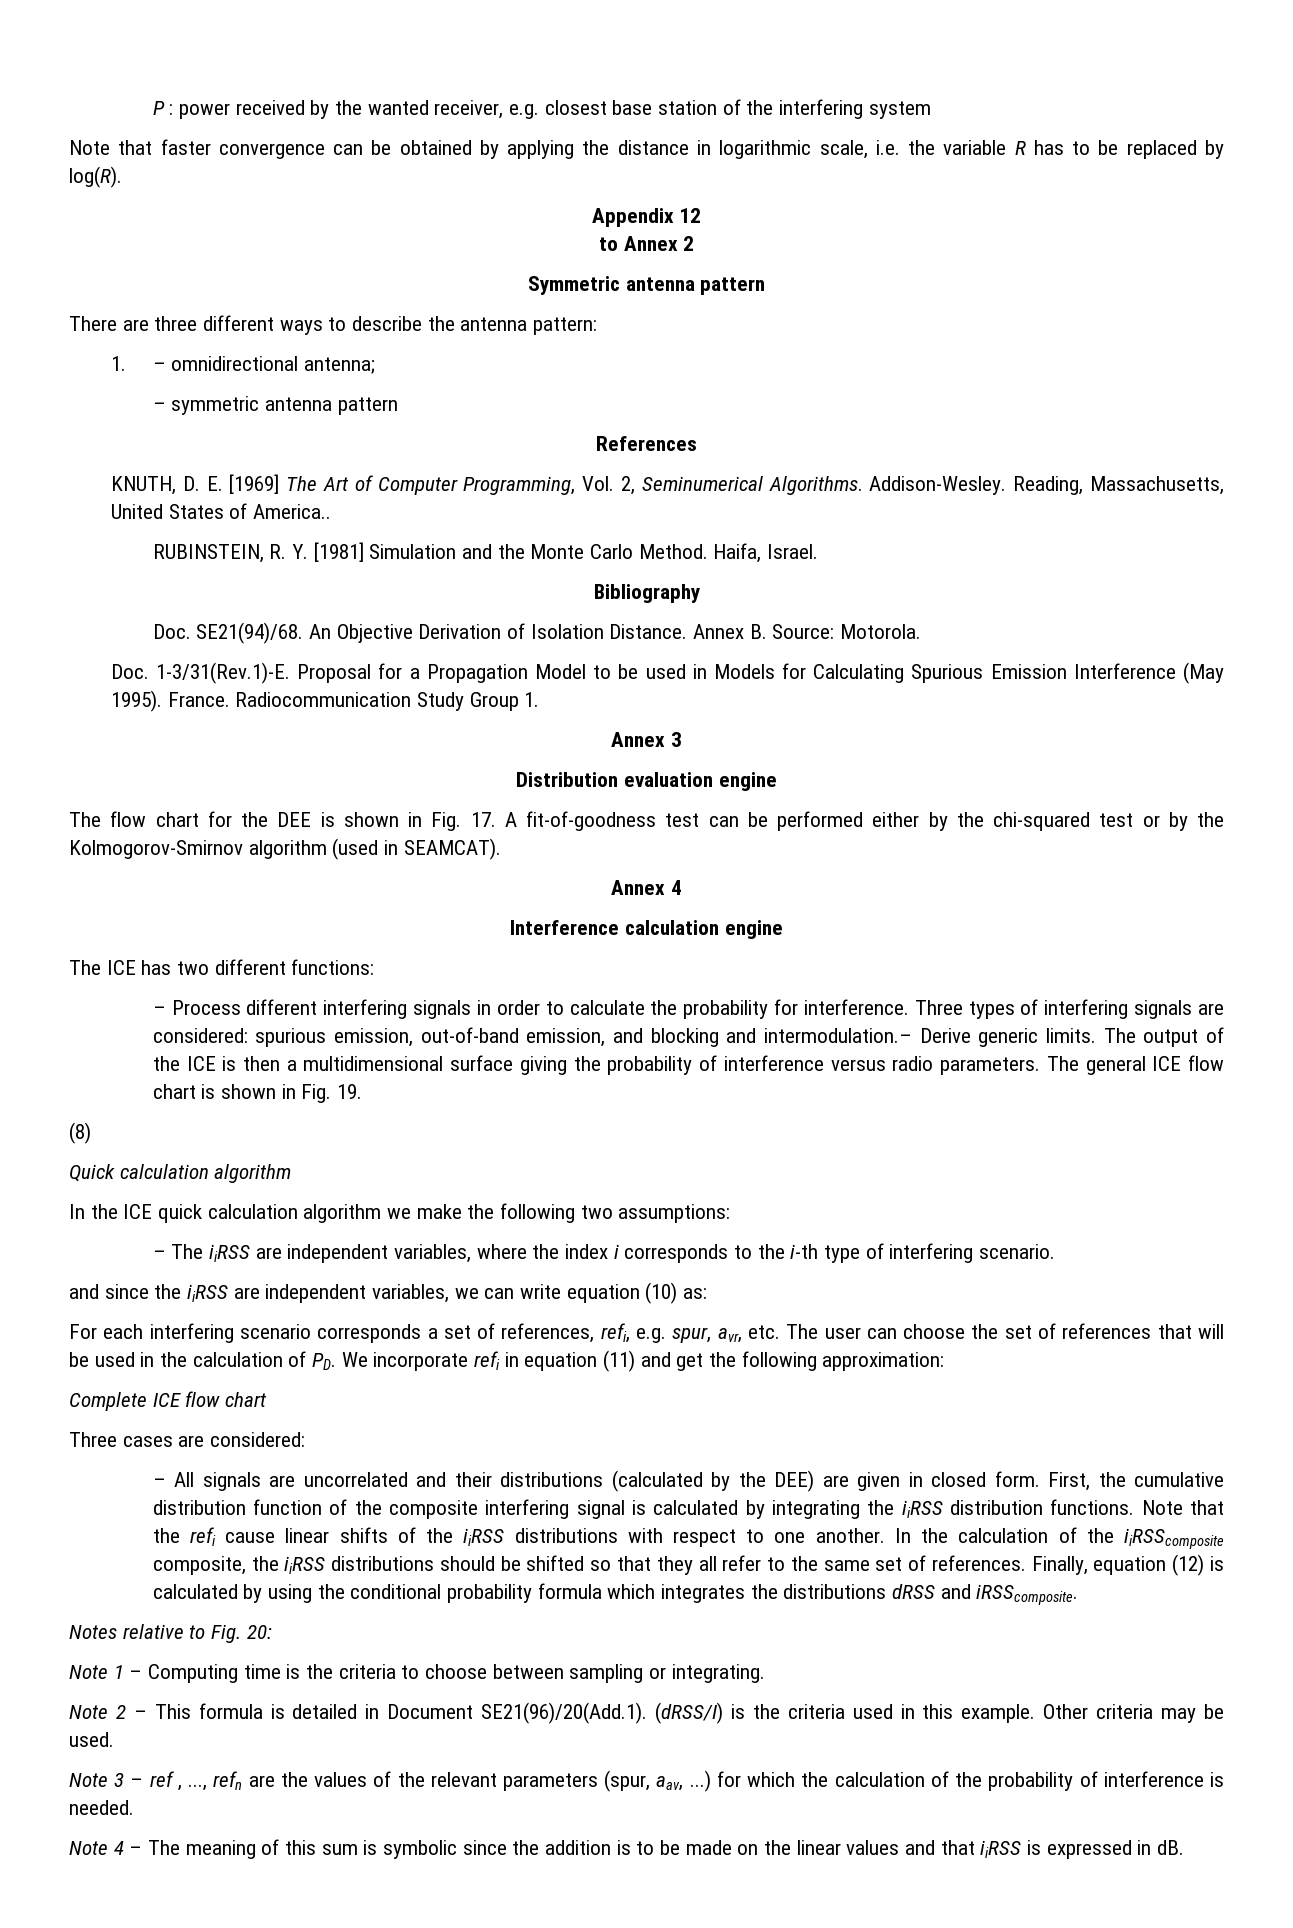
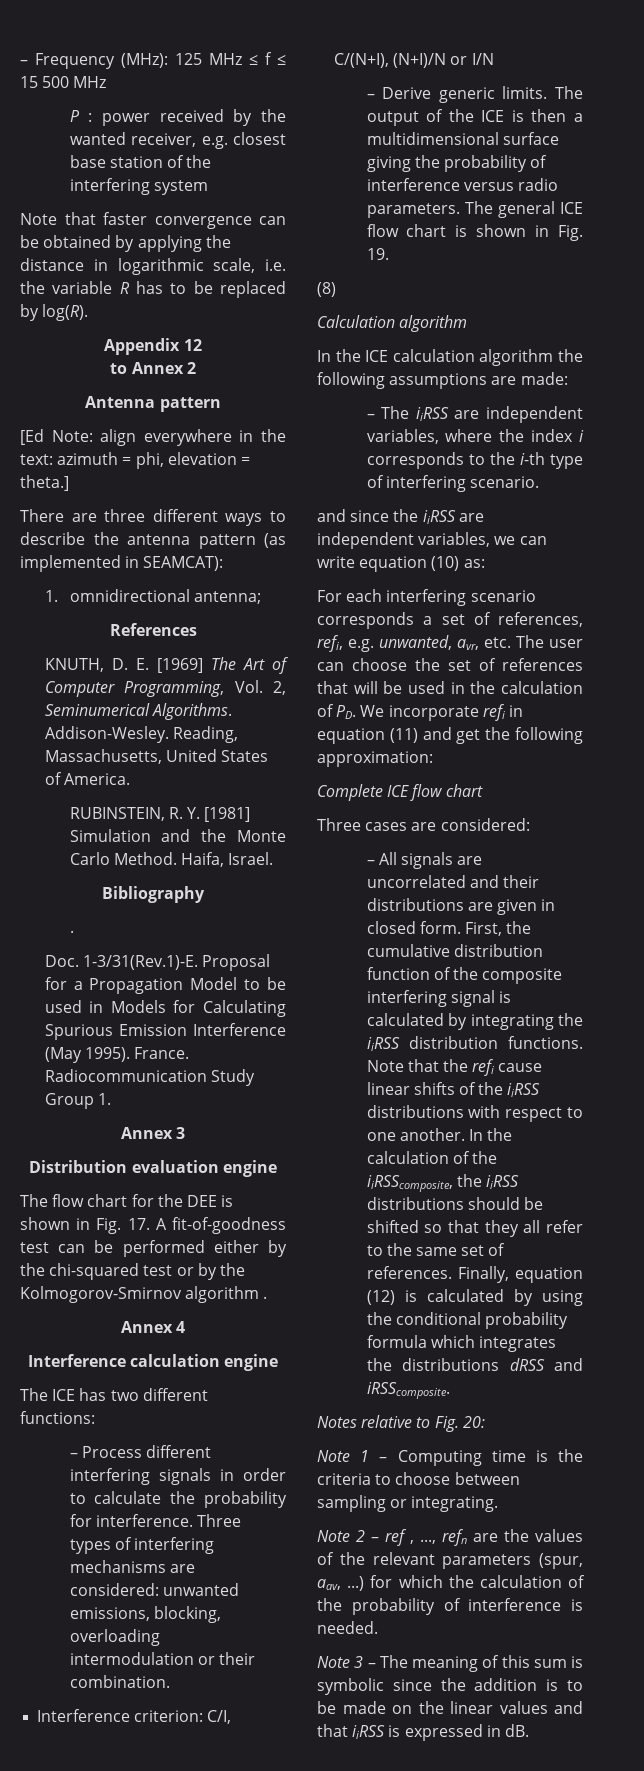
+ – Frequency (MHz): 125 MHz ≤ f ≤ 15 500 MHz
- Symmetric antenna pattern
+ Antenna pattern
+ [Ed Note: align everywhere in the text: azimuth = phi, elevation = theta.]
- There are three different ways to describe the antenna pattern:
- 1. – omnidirectional antenna;
+ There are three different ways to describe the antenna pattern (as implemented in SEAMCAT):
+ 1. omnidirectional antenna;
- – symmetric antenna pattern
- Reading, Massachusetts, United States of America..
+ Reading, Massachusetts, United States of America.
  Bibliography
- Doc. SE21(94)/68. An Objective Derivation of Isolation Distance. Annex B. Source: Motorola.
+ .
- The flow chart for the DEE is shown in Fig. 17. A fit-of-goodness test can be performed either by the chi-squared test or by the Kolmogorov-Smirnov algorithm (used in SEAMCAT).
+ The flow chart for the DEE is shown in Fig. 17. A fit-of-goodness test can be performed either by the chi-squared test or by the Kolmogorov-Smirnov algorithm .
- Three types of interfering signals are considered: spurious emission, out-of-band emission, and blocking and intermodulation.– Derive generic limits.
+ Three types of interfering mechanisms are considered: unwanted emissions, blocking, overloading intermodulation or their combination.
+ Interference criterion: C/I, C/(N+I), (N+I)/N or I/N
+ – Derive generic limits.
- Quick calculation algorithm
+ Calculation algorithm
- In the ICE quick calculation algorithm we make the following two assumptions:
+ In the ICE calculation algorithm the following assumptions are made:
- For each interfering scenario corresponds a set of references, refi, e.g. spur, avr, etc. The user can choose the set of references that will be used in the calculation of PD. We incorporate refi in equation (11) and get the following approximation:
+ For each interfering scenario corresponds a set of references, refi, e.g. unwanted, avr, etc. The user can choose the set of references that will be used in the calculation of PD. We incorporate refi in equation (11) and get the following approximation:
- – All signals are uncorrelated and their distributions (calculated by the DEE) are given in closed form.
+ – All signals are uncorrelated and their distributions are given in closed form.
- In the calculation of the iiRSScomposite composite, the iiRSS distributions should be shifted so that they all refer to the same set of references.
+ In the calculation of the iiRSScomposite, the iiRSS distributions should be shifted so that they all refer to the same set of references.
- Note 2 – This formula is detailed in Document SE21(96)/20(Add.1). (dRSS/I) is the criteria used in this example. Other criteria may be used.
- Note 3 – ref , ..., refn are the values of the relevant parameters (spur, aav, ...) for which the calculation of the probability of interference is needed.
+ Note 2 – ref , ..., refn are the values of the relevant parameters (spur, aav, ...) for which the calculation of the probability of interference is needed.
- Note 4 – The meaning of this sum is symbolic since the addition is to be made on the linear values and that iiRSS is expressed in dB.
+ Note 3 – The meaning of this sum is symbolic since the addition is to be made on the linear values and that iiRSS is expressed in dB.

